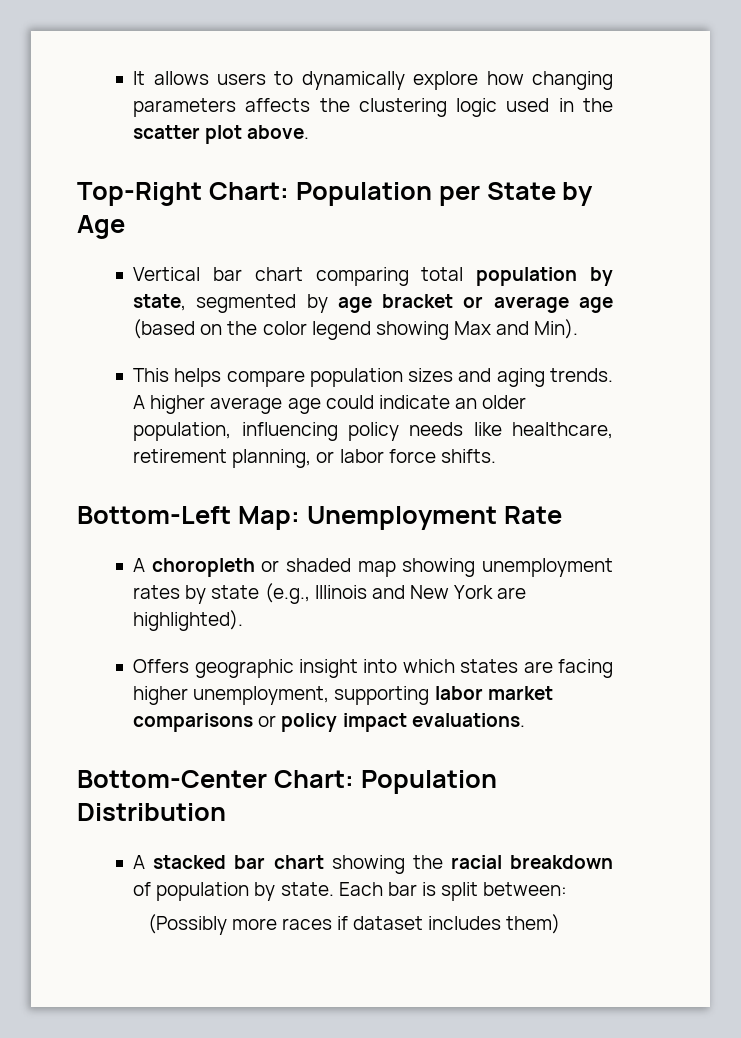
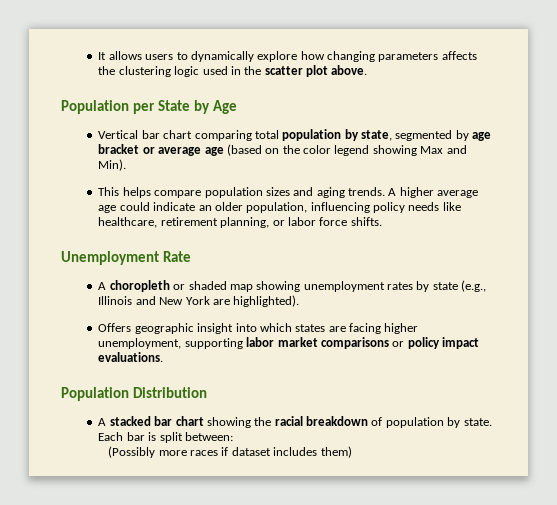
- Top-Right Chart: Population per State by Age
+ Population per State by Age
- Bottom-Left Map: Unemployment Rate
+ Unemployment Rate
- Bottom-Center Chart: Population Distribution
+ Population Distribution

